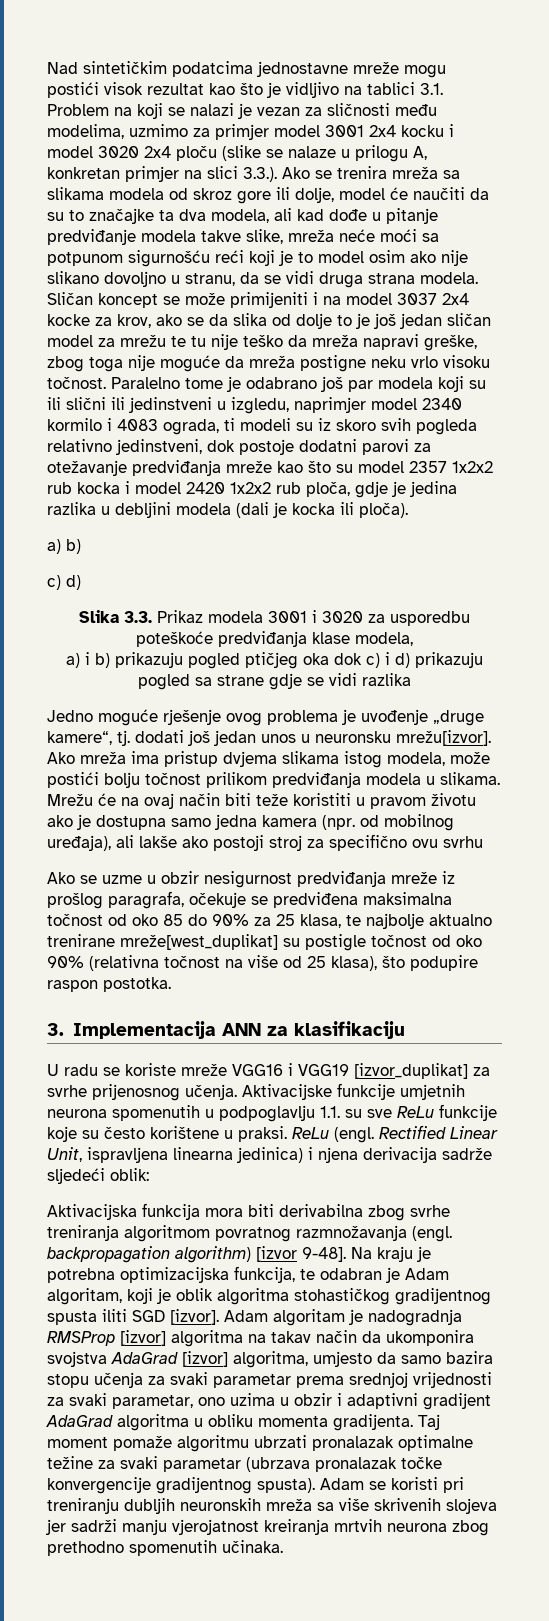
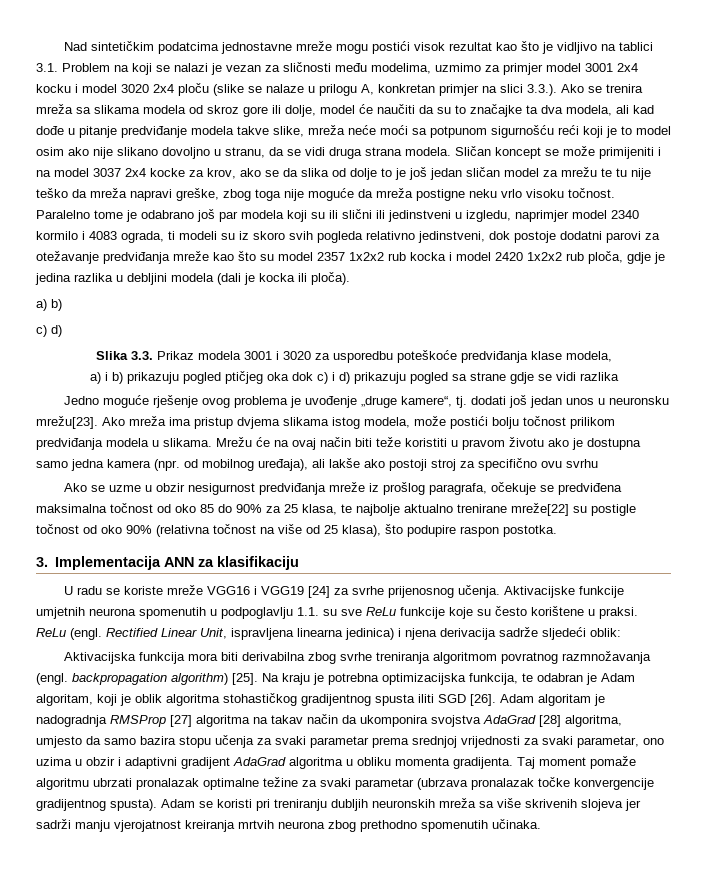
- Jedno moguće rješenje ovog problema je uvođenje „druge kamere“, tj. dodati još jedan unos u neuronsku mrežu[izvor].
+ Jedno moguće rješenje ovog problema je uvođenje „druge kamere“, tj. dodati još jedan unos u neuronsku mrežu[23].
- Ako se uzme u obzir nesigurnost predviđanja mreže iz prošlog paragrafa, očekuje se predviđena maksimalna točnost od oko 85 do 90% za 25 klasa, te najbolje aktualno trenirane mreže[west_duplikat] su postigle točnost od oko 90% (relativna točnost na više od 25 klasa), što podupire raspon postotka.
+ Ako se uzme u obzir nesigurnost predviđanja mreže iz prošlog paragrafa, očekuje se predviđena maksimalna točnost od oko 85 do 90% za 25 klasa, te najbolje aktualno trenirane mreže[22] su postigle točnost od oko 90% (relativna točnost na više od 25 klasa), što podupire raspon postotka.
- U radu se koriste mreže VGG16 i VGG19 [izvor_duplikat] za svrhe prijenosnog učenja.
+ U radu se koriste mreže VGG16 i VGG19 [24] za svrhe prijenosnog učenja.
- Aktivacijska funkcija mora biti derivabilna zbog svrhe treniranja algoritmom povratnog razmnožavanja (engl. backpropagation algorithm) [izvor 9-48].
+ Aktivacijska funkcija mora biti derivabilna zbog svrhe treniranja algoritmom povratnog razmnožavanja (engl. backpropagation algorithm) [25].
- Na kraju je potrebna optimizacijska funkcija, te odabran je Adam algoritam, koji je oblik algoritma stohastičkog gradijentnog spusta iliti SGD [izvor].
+ Na kraju je potrebna optimizacijska funkcija, te odabran je Adam algoritam, koji je oblik algoritma stohastičkog gradijentnog spusta iliti SGD [26].
- Adam algoritam je nadogradnja RMSProp [izvor] algoritma na takav način da ukomponira svojstva AdaGrad [izvor] algoritma, umjesto da samo bazira stopu učenja za svaki parametar prema srednjoj vrijednosti za svaki parametar, ono uzima u obzir i adaptivni gradijent AdaGrad algoritma u obliku momenta gradijenta.
+ Adam algoritam je nadogradnja RMSProp [27] algoritma na takav način da ukomponira svojstva AdaGrad [28] algoritma, umjesto da samo bazira stopu učenja za svaki parametar prema srednjoj vrijednosti za svaki parametar, ono uzima u obzir i adaptivni gradijent AdaGrad algoritma u obliku momenta gradijenta.

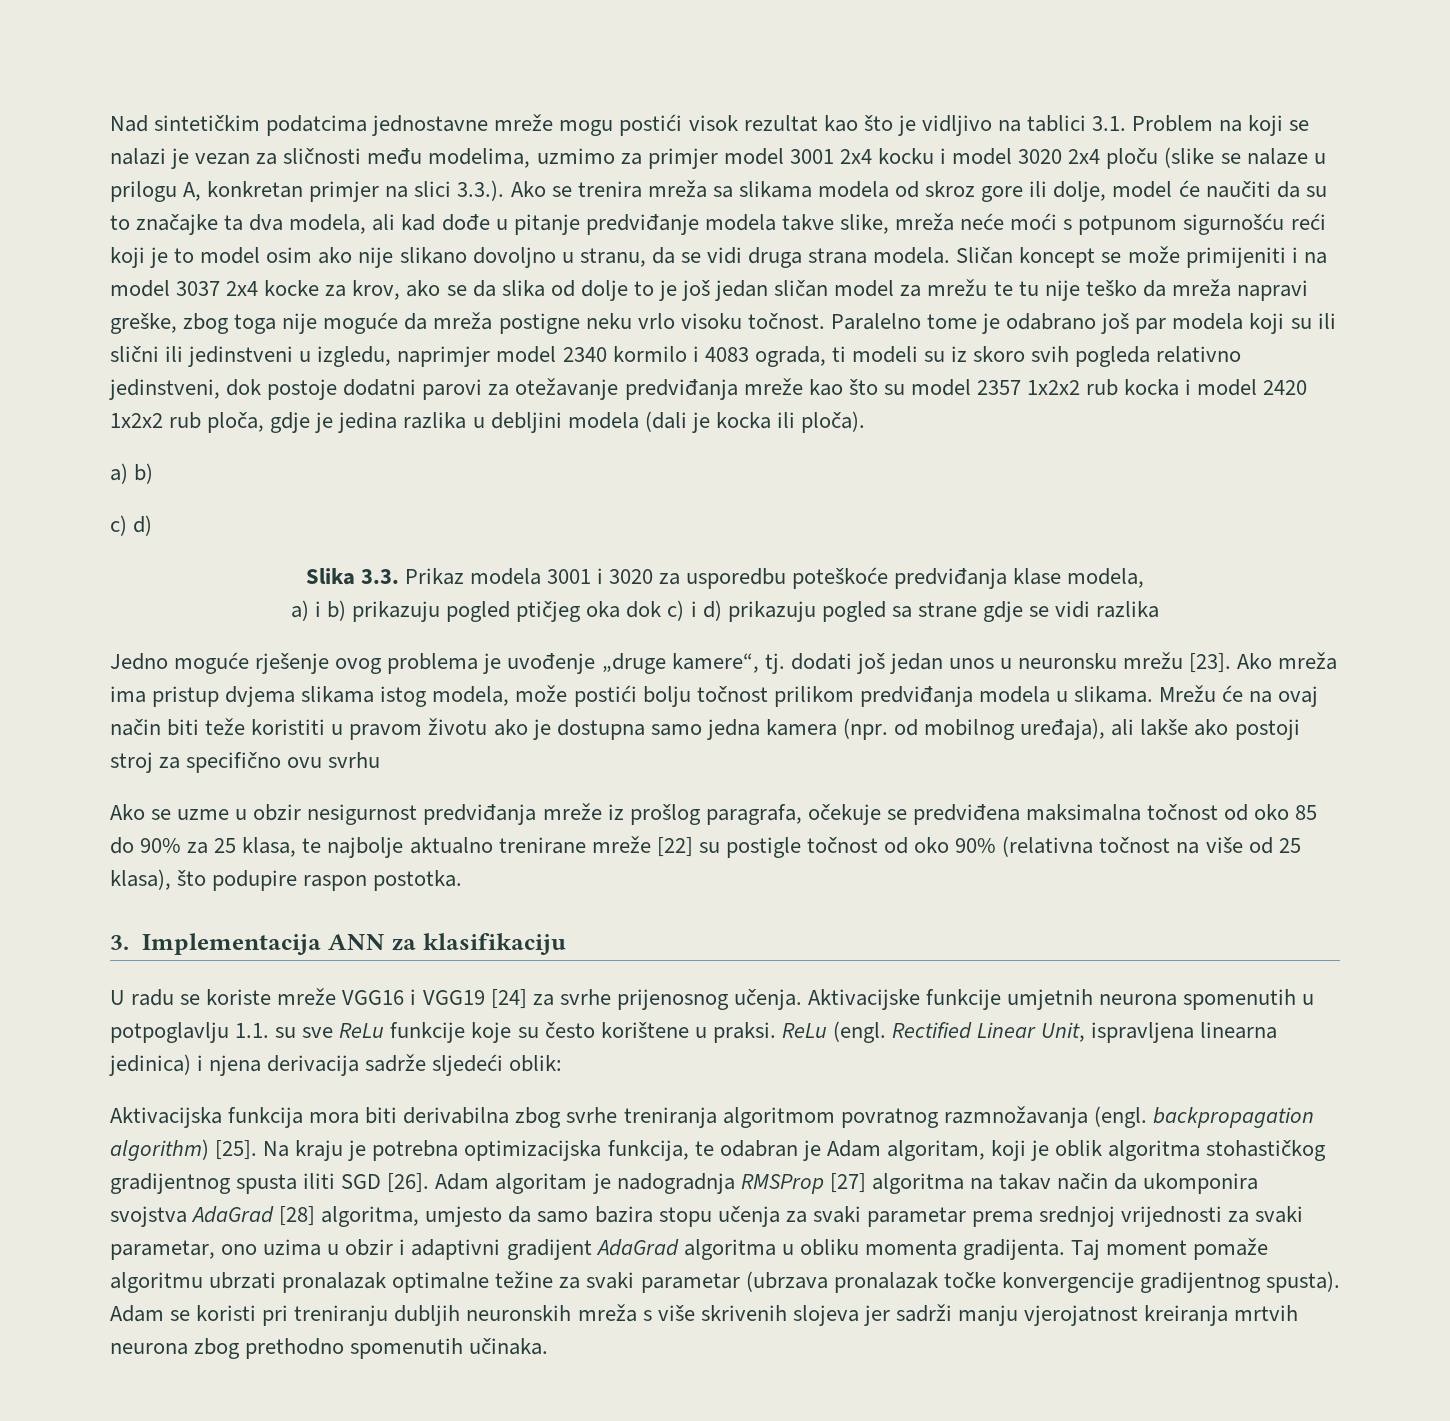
- Nad sintetičkim podatcima jednostavne mreže mogu postići visok rezultat kao što je vidljivo na tablici 3.1. Problem na koji se nalazi je vezan za sličnosti među modelima, uzmimo za primjer model 3001 2x4 kocku i model 3020 2x4 ploču (slike se nalaze u prilogu A, konkretan primjer na slici 3.3.). Ako se trenira mreža sa slikama modela od skroz gore ili dolje, model će naučiti da su to značajke ta dva modela, ali kad dođe u pitanje predviđanje modela takve slike, mreža neće moći sa potpunom sigurnošću reći koji je to model osim ako nije slikano dovoljno u stranu, da se vidi druga strana modela.
+ Nad sintetičkim podatcima jednostavne mreže mogu postići visok rezultat kao što je vidljivo na tablici 3.1. Problem na koji se nalazi je vezan za sličnosti među modelima, uzmimo za primjer model 3001 2x4 kocku i model 3020 2x4 ploču (slike se nalaze u prilogu A, konkretan primjer na slici 3.3.). Ako se trenira mreža sa slikama modela od skroz gore ili dolje, model će naučiti da su to značajke ta dva modela, ali kad dođe u pitanje predviđanje modela takve slike, mreža neće moći s potpunom sigurnošću reći koji je to model osim ako nije slikano dovoljno u stranu, da se vidi druga strana modela.
- Jedno moguće rješenje ovog problema je uvođenje „druge kamere“, tj. dodati još jedan unos u neuronsku mrežu[23].
+ Jedno moguće rješenje ovog problema je uvođenje „druge kamere“, tj. dodati još jedan unos u neuronsku mrežu [23].
- Ako se uzme u obzir nesigurnost predviđanja mreže iz prošlog paragrafa, očekuje se predviđena maksimalna točnost od oko 85 do 90% za 25 klasa, te najbolje aktualno trenirane mreže[22] su postigle točnost od oko 90% (relativna točnost na više od 25 klasa), što podupire raspon postotka.
+ Ako se uzme u obzir nesigurnost predviđanja mreže iz prošlog paragrafa, očekuje se predviđena maksimalna točnost od oko 85 do 90% za 25 klasa, te najbolje aktualno trenirane mreže [22] su postigle točnost od oko 90% (relativna točnost na više od 25 klasa), što podupire raspon postotka.
- Aktivacijske funkcije umjetnih neurona spomenutih u podpoglavlju 1.1. su sve ReLu funkcije koje su često korištene u praksi.
+ Aktivacijske funkcije umjetnih neurona spomenutih u potpoglavlju 1.1. su sve ReLu funkcije koje su često korištene u praksi.
- Adam se koristi pri treniranju dubljih neuronskih mreža sa više skrivenih slojeva jer sadrži manju vjerojatnost kreiranja mrtvih neurona zbog prethodno spomenutih učinaka.
+ Adam se koristi pri treniranju dubljih neuronskih mreža s više skrivenih slojeva jer sadrži manju vjerojatnost kreiranja mrtvih neurona zbog prethodno spomenutih učinaka.

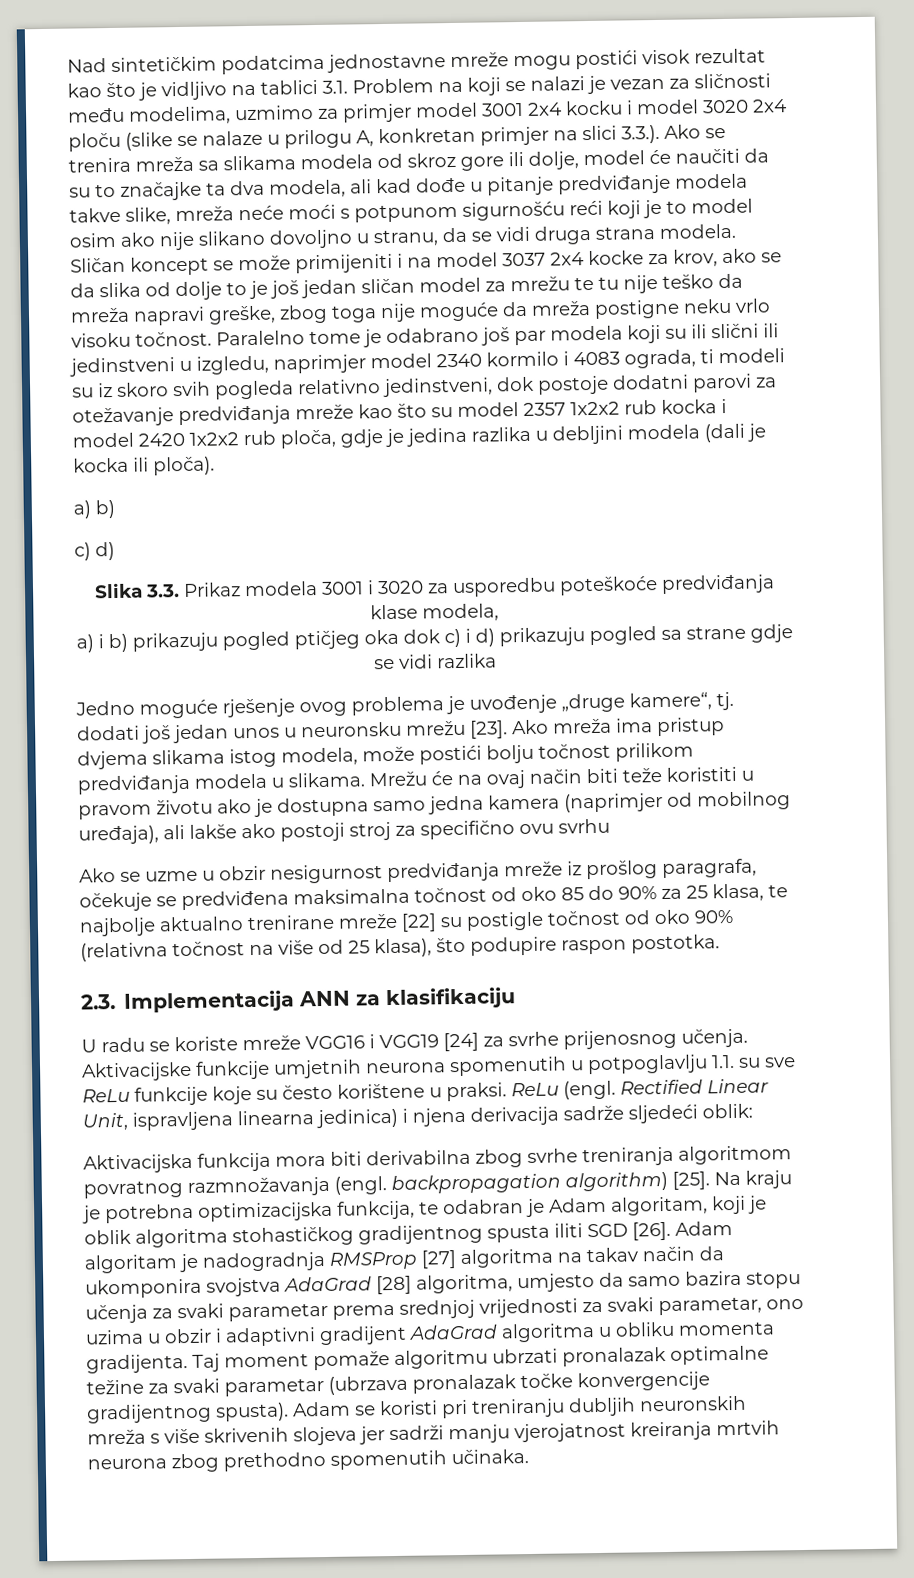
- Mrežu će na ovaj način biti teže koristiti u pravom životu ako je dostupna samo jedna kamera (npr. od mobilnog uređaja), ali lakše ako postoji stroj za specifično ovu svrhu
+ Mrežu će na ovaj način biti teže koristiti u pravom životu ako je dostupna samo jedna kamera (naprimjer od mobilnog uređaja), ali lakše ako postoji stroj za specifično ovu svrhu
- 3. Implementacija ANN za klasifikaciju
+ 2.3. Implementacija ANN za klasifikaciju

